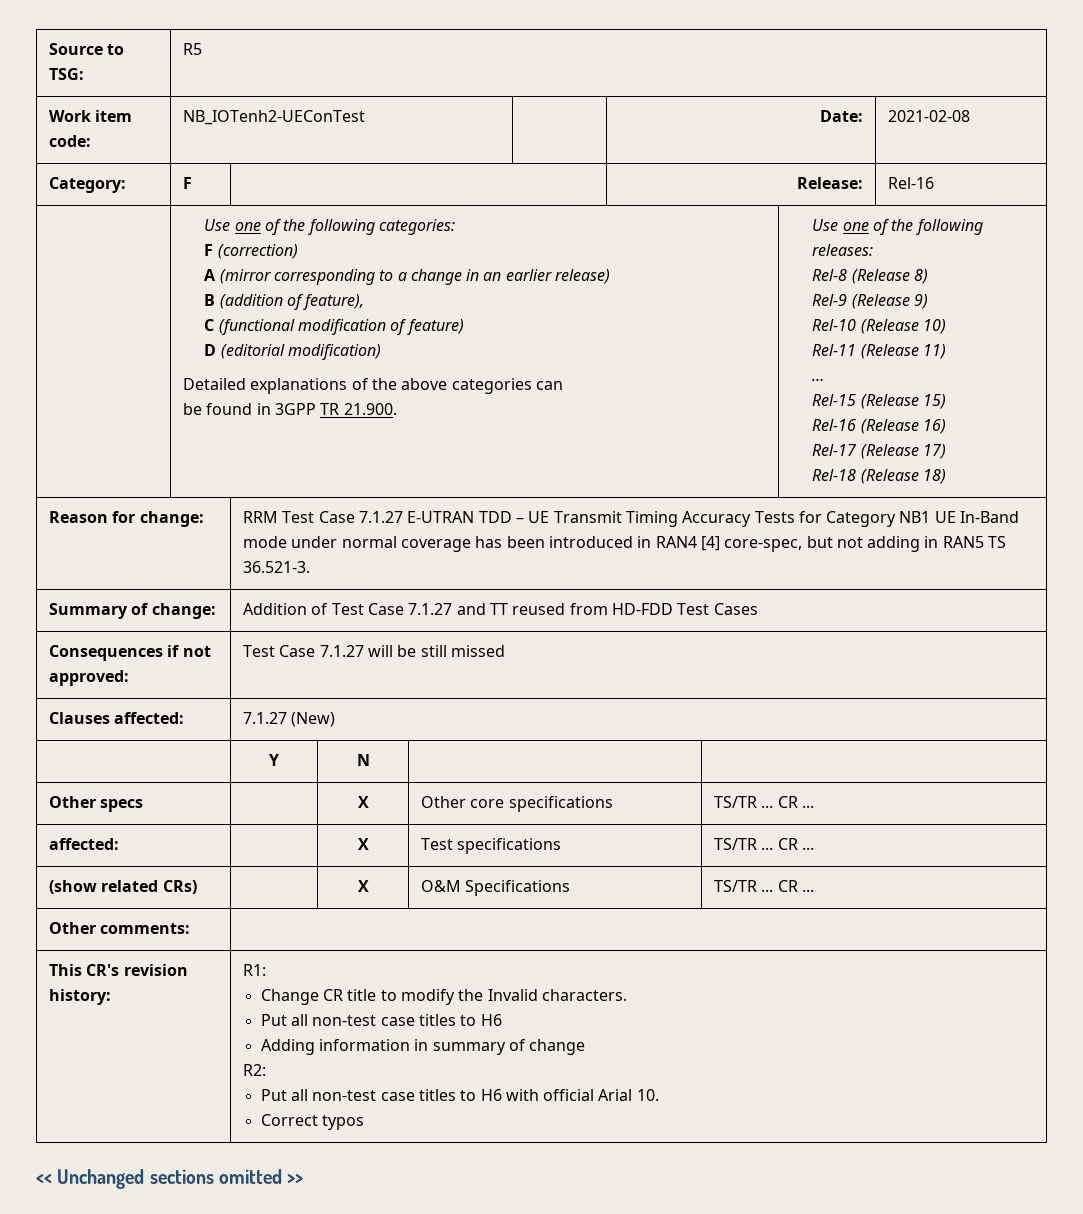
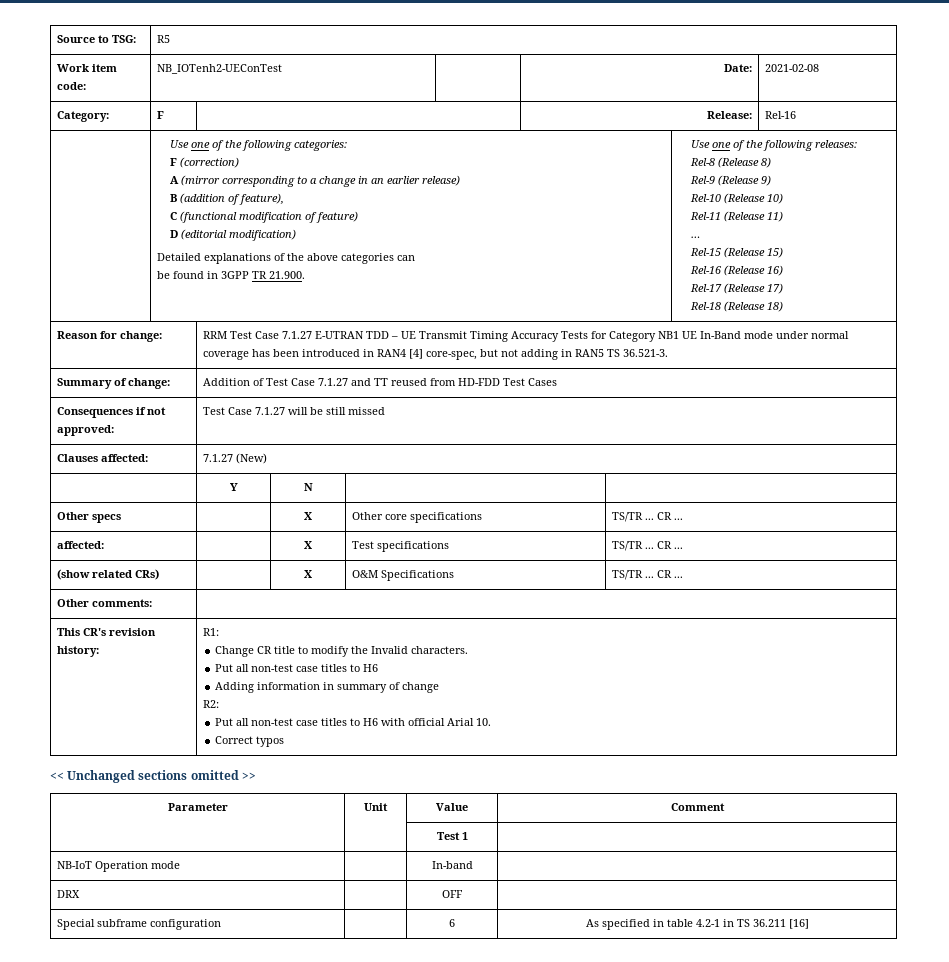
+ Parameter | Unit | Value | Comment
+ | | Test 1 |
+ NB-IoT Operation mode | | In-band |
+ DRX | | OFF |
+ Special subframe configuration | | 6 | As specified in table 4.2-1 in TS 36.211 [16]

